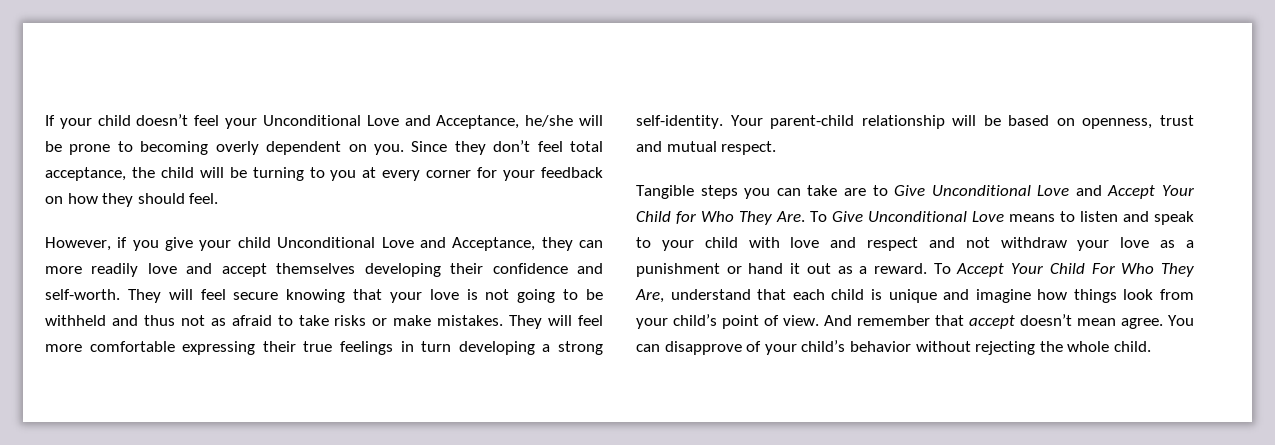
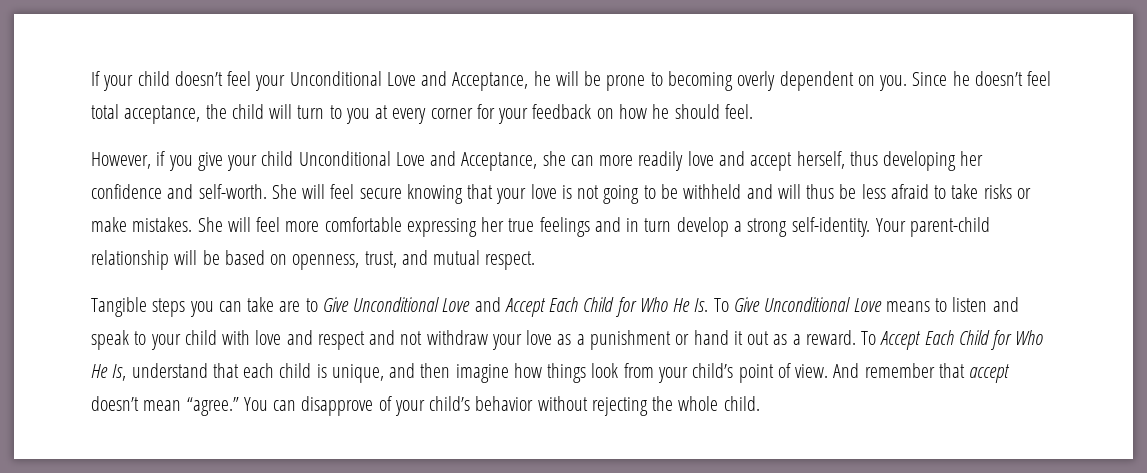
- If your child doesn’t feel your Unconditional Love and Acceptance, he/she will be prone to becoming overly dependent on you.
+ If your child doesn’t feel your Unconditional Love and Acceptance, he will be prone to becoming overly dependent on you.
- Since they don’t feel total acceptance, the child will be turning to you at every corner for your feedback on how they should feel.
+ Since he doesn’t feel total acceptance, the child will turn to you at every corner for your feedback on how he should feel.
- However, if you give your child Unconditional Love and Acceptance, they can more readily love and accept themselves developing their confidence and self-worth.
+ However, if you give your child Unconditional Love and Acceptance, she can more readily love and accept herself, thus developing her confidence and self-worth.
- They will feel secure knowing that your love is not going to be withheld and thus not as afraid to take risks or make mistakes.
+ She will feel secure knowing that your love is not going to be withheld and will thus be less afraid to take risks or make mistakes.
- They will feel more comfortable expressing their true feelings in turn developing a strong self-identity.
+ She will feel more comfortable expressing her true feelings and in turn develop a strong self-identity.
- Your parent-child relationship will be based on openness, trust and mutual respect.
+ Your parent-child relationship will be based on openness, trust, and mutual respect.
- Tangible steps you can take are to Give Unconditional Love and Accept Your Child for Who They Are. To Give Unconditional Love means to listen and speak to your child with love and respect and not withdraw your love as a punishment or hand it out as a reward.
+ Tangible steps you can take are to Give Unconditional Love and Accept Each Child for Who He Is. To Give Unconditional Love means to listen and speak to your child with love and respect and not withdraw your love as a punishment or hand it out as a reward.
- To Accept Your Child For Who They Are, understand that each child is unique and imagine how things look from your child’s point of view.
+ To Accept Each Child for Who He Is, understand that each child is unique, and then imagine how things look from your child’s point of view.
- And remember that accept doesn’t mean agree.
+ And remember that accept doesn’t mean “agree.”

